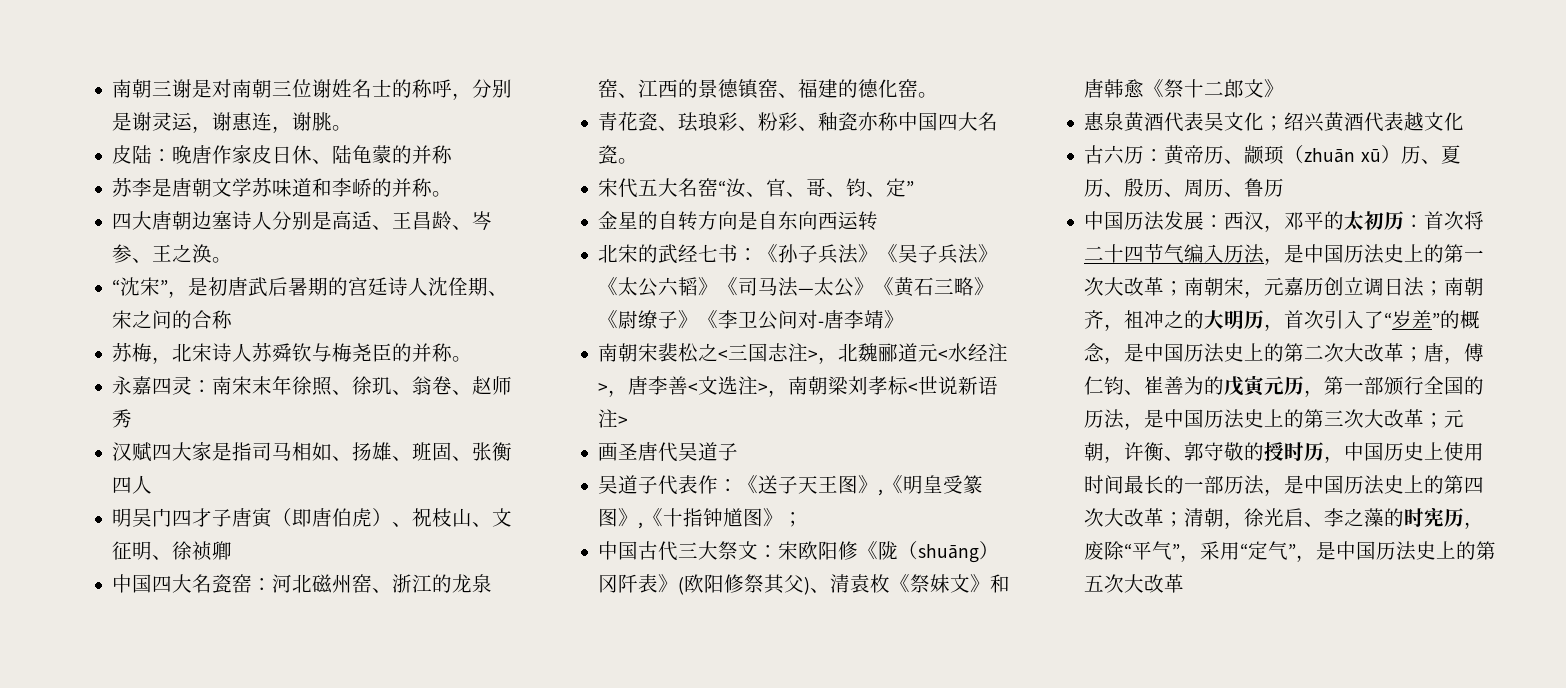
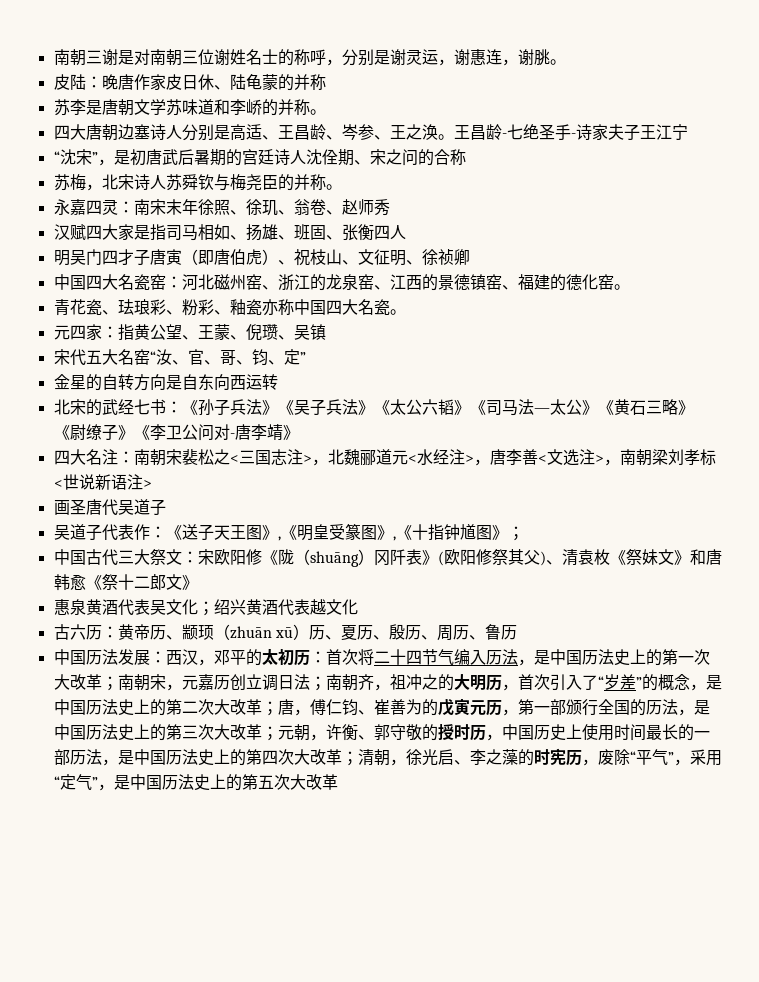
+ 王昌龄-七绝圣手-诗家夫子王江宁
+ 元四家：指黄公望、王蒙、倪瓒、吴镇
- 南朝宋裴松之<三国志注>，北魏郦道元<水经注>，唐李善<文选注>，南朝梁刘孝标<世说新语注>
+ 四大名注：南朝宋裴松之<三国志注>，北魏郦道元<水经注>，唐李善<文选注>，南朝梁刘孝标<世说新语注>

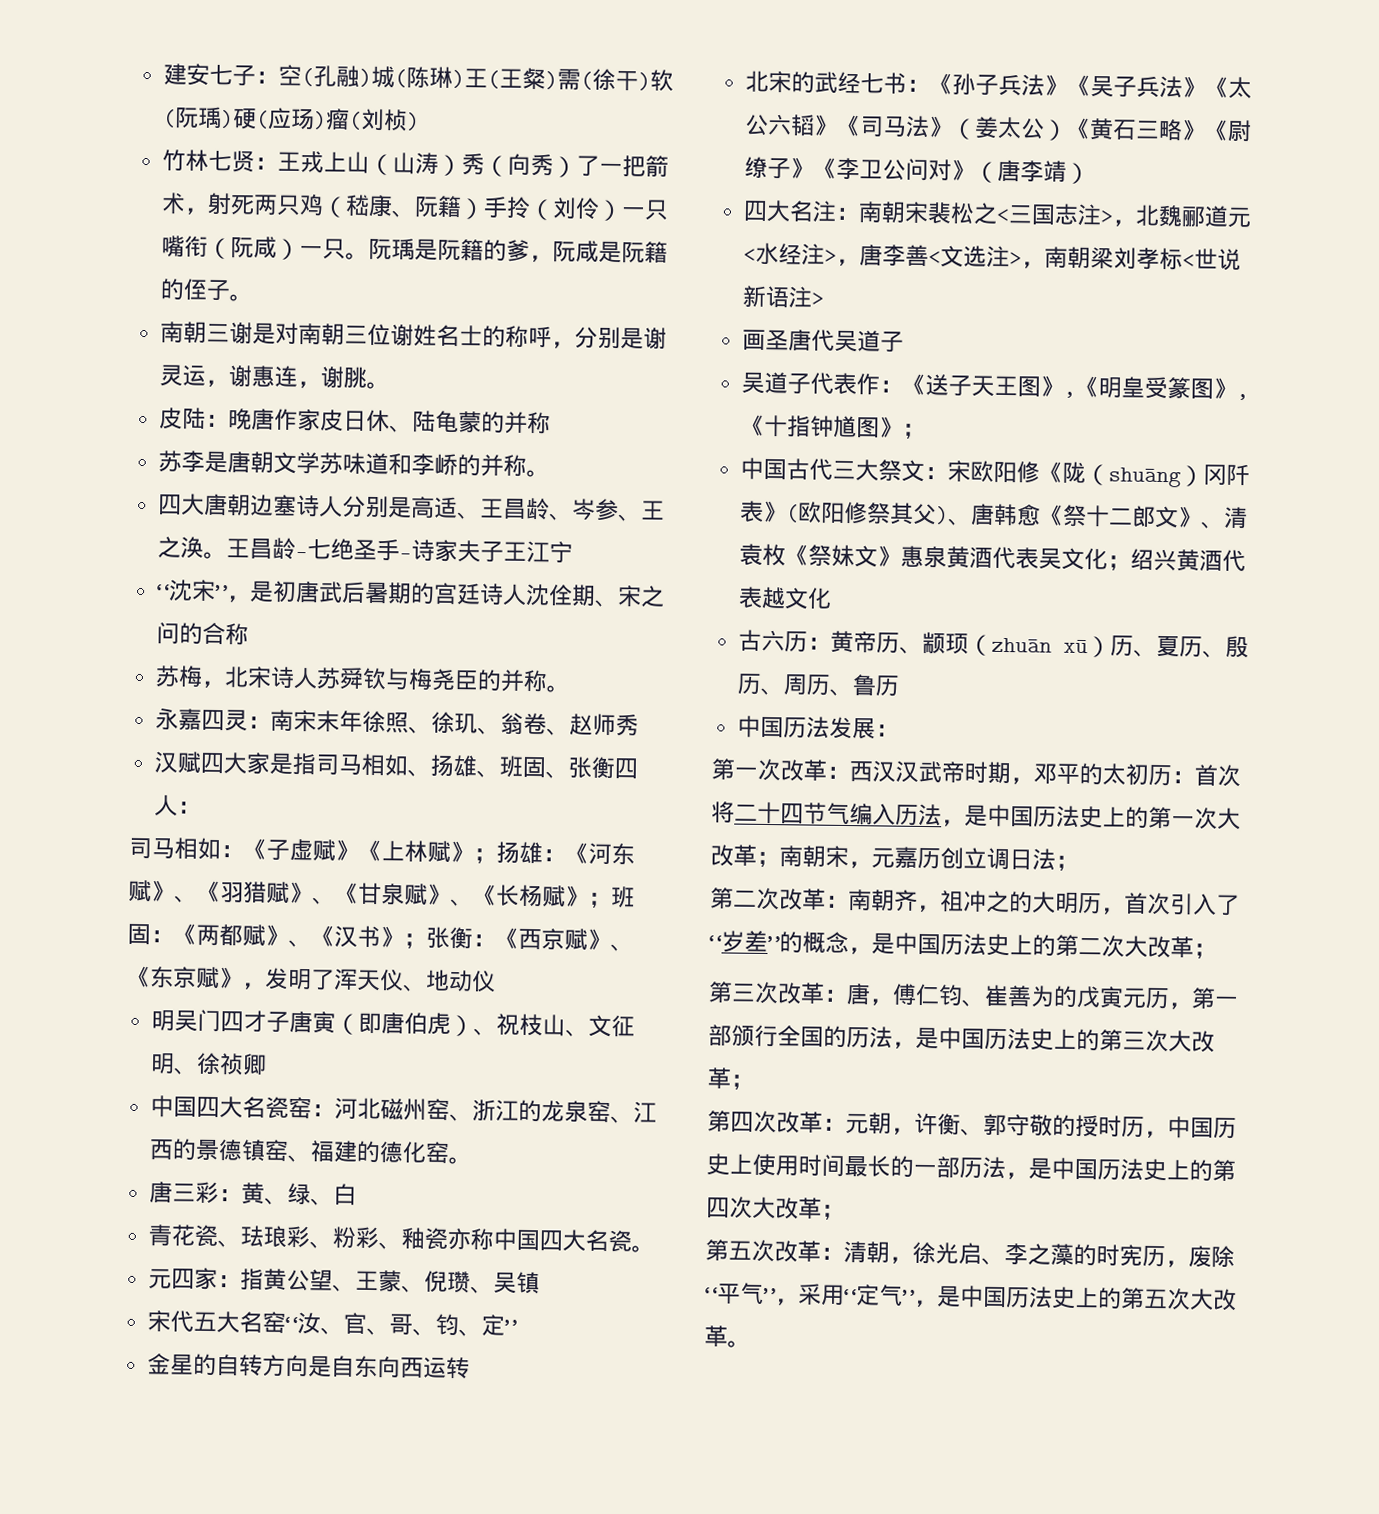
+ 建安七子：空(孔融)城(陈琳)王(王粲)需(徐干)软(阮瑀)硬(应玚)瘤(刘桢)
+ 竹林七贤：王戎上山（山涛）秀（向秀）了一把箭术，射死两只鸡（嵇康、阮籍）手拎（刘伶）一只嘴衔（阮咸）一只。阮瑀是阮籍的爹，阮咸是阮籍的侄子。
- 汉赋四大家是指司马相如、扬雄、班固、张衡四人
+ 汉赋四大家是指司马相如、扬雄、班固、张衡四人：
+ 司马相如：《子虚赋》《上林赋》；扬雄：《河东赋》、《羽猎赋》、《甘泉赋》、《长杨赋》；班固：《两都赋》、《汉书》；张衡：《西京赋》、《东京赋》，发明了浑天仪、地动仪
+ 唐三彩：黄、绿、白
- 北宋的武经七书：《孙子兵法》《吴子兵法》《太公六韬》《司马法—太公》《黄石三略》《尉缭子》《李卫公问对-唐李靖》
+ 北宋的武经七书：《孙子兵法》《吴子兵法》《太公六韬》《司马法》（姜太公）《黄石三略》《尉缭子》《李卫公问对》（唐李靖）
- 中国古代三大祭文：宋欧阳修《陇（shuāng）冈阡表》(欧阳修祭其父)、清袁枚《祭妹文》和唐韩愈《祭十二郎文》
- 惠泉黄酒代表吴文化；绍兴黄酒代表越文化
+ 中国古代三大祭文：宋欧阳修《陇（shuāng）冈阡表》(欧阳修祭其父)、唐韩愈《祭十二郎文》、清袁枚《祭妹文》惠泉黄酒代表吴文化；绍兴黄酒代表越文化
- 中国历法发展：西汉，邓平的太初历：
+ 中国历法发展：
+ 第一次改革：西汉汉武帝时期，邓平的太初历：
- 南朝宋，元嘉历创立调日法；南朝齐，祖冲之的大明历，首次引入了“岁差”的概念，是中国历法史上的第二次大改革；
+ 南朝宋，元嘉历创立调日法；
+ 第二次改革：南朝齐，祖冲之的大明历，首次引入了“岁差”的概念，是中国历法史上的第二次大改革；
+ 第三次改革：
- 唐，傅仁钧、崔善为的戊寅元历，第一部颁行全国的历法，是中国历法史上的第三次大改革；元朝，许衡、郭守敬的授时历，中国历史上使用时间最长的一部历法，是中国历法史上的第四次大改革；
+ 唐，傅仁钧、崔善为的戊寅元历，第一部颁行全国的历法，是中国历法史上的第三次大改革；
+ 第四次改革：元朝，许衡、郭守敬的授时历，中国历史上使用时间最长的一部历法，是中国历法史上的第四次大改革；
+ 第五次改革：
- 清朝，徐光启、李之藻的时宪历，废除“平气”，采用“定气”，是中国历法史上的第五次大改革
+ 清朝，徐光启、李之藻的时宪历，废除“平气”，采用“定气”，是中国历法史上的第五次大改革。

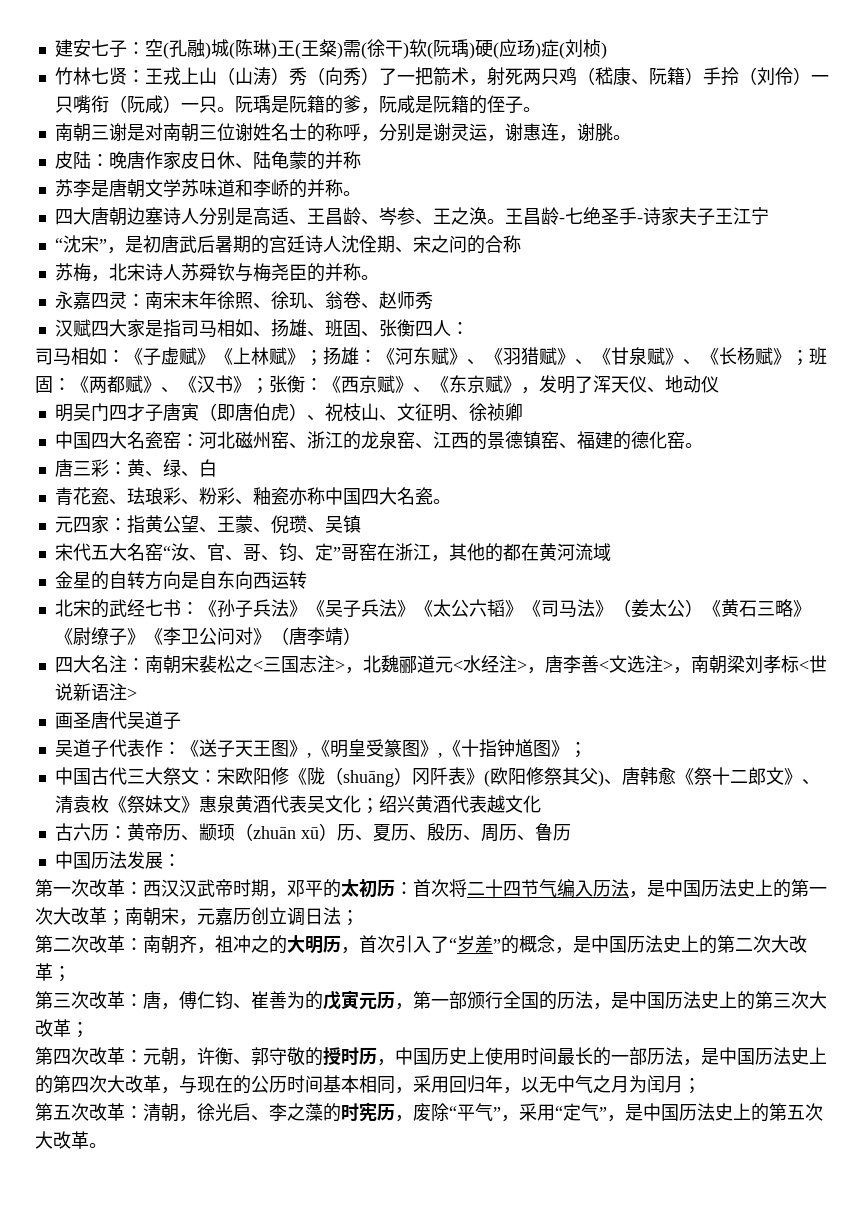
- 建安七子：空(孔融)城(陈琳)王(王粲)需(徐干)软(阮瑀)硬(应玚)瘤(刘桢)
+ 建安七子：空(孔融)城(陈琳)王(王粲)需(徐干)软(阮瑀)硬(应玚)症(刘桢)
- 宋代五大名窑“汝、官、哥、钧、定”
+ 宋代五大名窑“汝、官、哥、钧、定”哥窑在浙江，其他的都在黄河流域
- 第四次改革：元朝，许衡、郭守敬的授时历，中国历史上使用时间最长的一部历法，是中国历法史上的第四次大改革；
+ 第四次改革：元朝，许衡、郭守敬的授时历，中国历史上使用时间最长的一部历法，是中国历法史上的第四次大改革，与现在的公历时间基本相同，采用回归年，以无中气之月为闰月；

